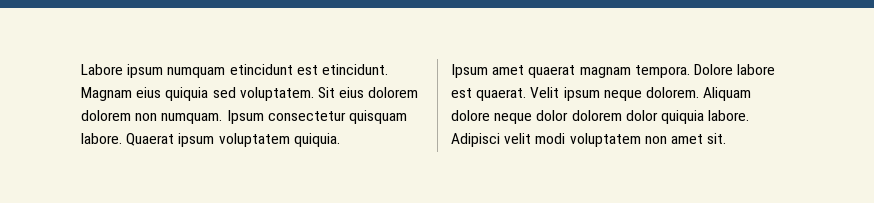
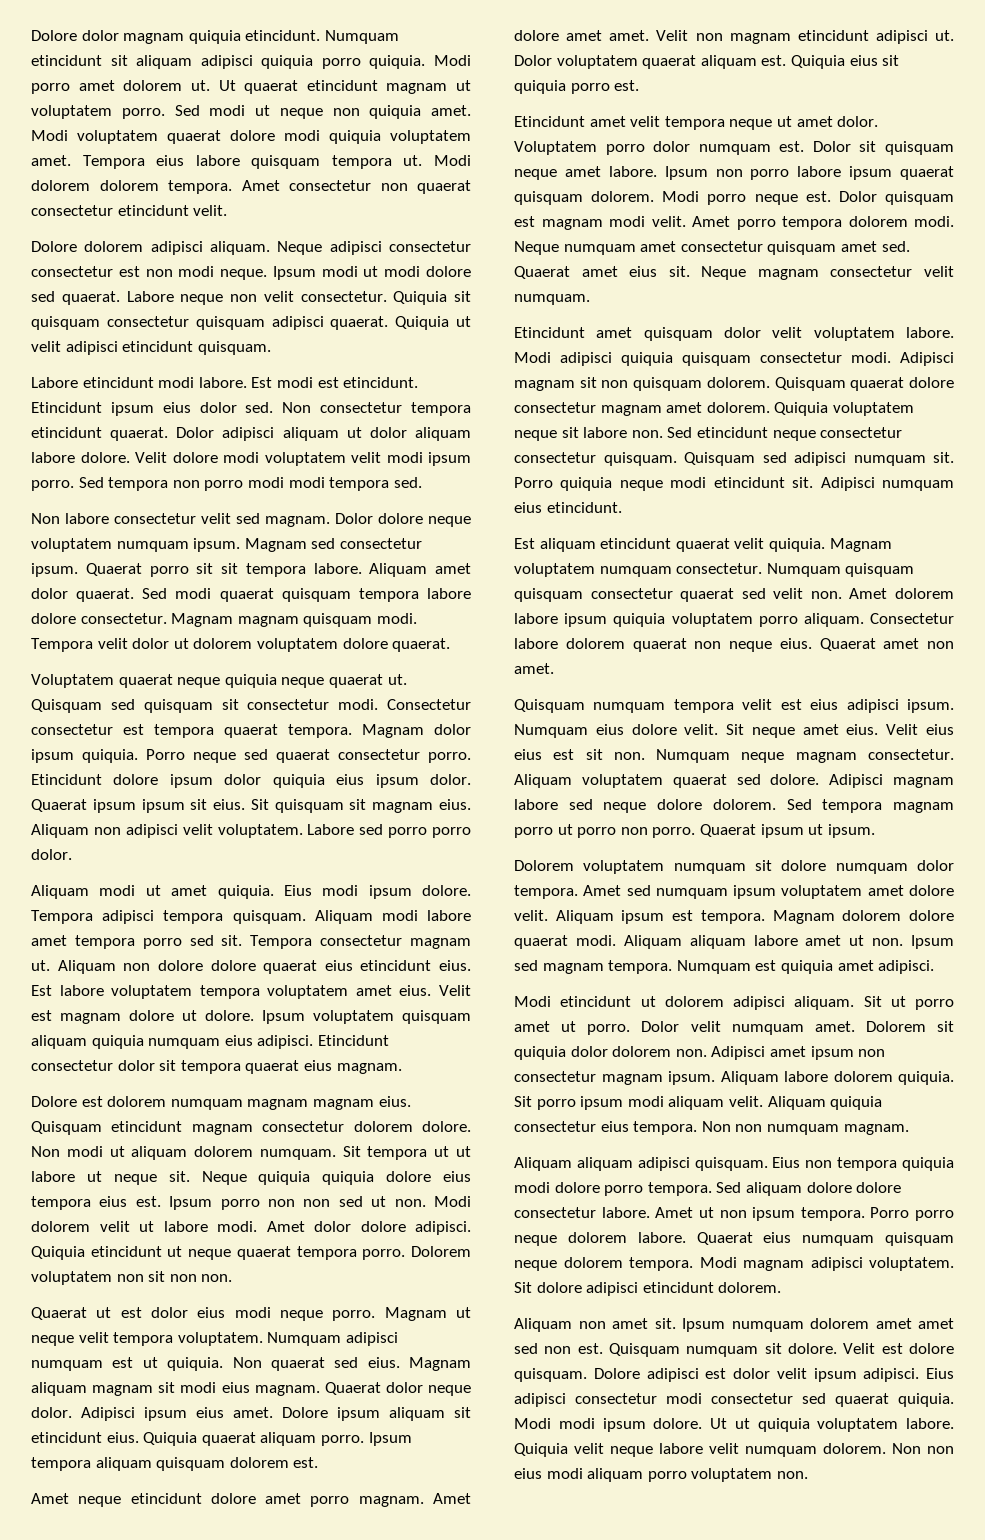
- Labore ipsum numquam etincidunt est etincidunt. Magnam eius quiquia sed voluptatem. Sit eius dolorem dolorem non numquam. Ipsum consectetur quisquam labore. Quaerat ipsum voluptatem quiquia.
- Ipsum amet quaerat magnam tempora. Dolore labore est quaerat. Velit ipsum neque dolorem. Aliquam dolore neque dolor dolorem dolor quiquia labore. Adipisci velit modi voluptatem non amet sit.
+ Dolore dolor magnam quiquia etincidunt. Numquam etincidunt sit aliquam adipisci quiquia porro quiquia. Modi porro amet dolorem ut. Ut quaerat etincidunt magnam ut voluptatem porro. Sed modi ut neque non quiquia amet. Modi voluptatem quaerat dolore modi quiquia voluptatem amet. Tempora eius labore quisquam tempora ut. Modi dolorem dolorem tempora. Amet consectetur non quaerat consectetur etincidunt velit.
+ Dolore dolorem adipisci aliquam. Neque adipisci consectetur consectetur est non modi neque. Ipsum modi ut modi dolore sed quaerat. Labore neque non velit consectetur. Quiquia sit quisquam consectetur quisquam adipisci quaerat. Quiquia ut velit adipisci etincidunt quisquam.
+ Labore etincidunt modi labore. Est modi est etincidunt. Etincidunt ipsum eius dolor sed. Non consectetur tempora etincidunt quaerat. Dolor adipisci aliquam ut dolor aliquam labore dolore. Velit dolore modi voluptatem velit modi ipsum porro. Sed tempora non porro modi modi tempora sed.
+ Non labore consectetur velit sed magnam. Dolor dolore neque voluptatem numquam ipsum. Magnam sed consectetur ipsum. Quaerat porro sit sit tempora labore. Aliquam amet dolor quaerat. Sed modi quaerat quisquam tempora labore dolore consectetur. Magnam magnam quisquam modi. Tempora velit dolor ut dolorem voluptatem dolore quaerat.
+ Voluptatem quaerat neque quiquia neque quaerat ut. Quisquam sed quisquam sit consectetur modi. Consectetur consectetur est tempora quaerat tempora. Magnam dolor ipsum quiquia. Porro neque sed quaerat consectetur porro. Etincidunt dolore ipsum dolor quiquia eius ipsum dolor. Quaerat ipsum ipsum sit eius. Sit quisquam sit magnam eius. Aliquam non adipisci velit voluptatem. Labore sed porro porro dolor.
+ Aliquam modi ut amet quiquia. Eius modi ipsum dolore. Tempora adipisci tempora quisquam. Aliquam modi labore amet tempora porro sed sit. Tempora consectetur magnam ut. Aliquam non dolore dolore quaerat eius etincidunt eius. Est labore voluptatem tempora voluptatem amet eius. Velit est magnam dolore ut dolore. Ipsum voluptatem quisquam aliquam quiquia numquam eius adipisci. Etincidunt consectetur dolor sit tempora quaerat eius magnam.
+ Dolore est dolorem numquam magnam magnam eius. Quisquam etincidunt magnam consectetur dolorem dolore. Non modi ut aliquam dolorem numquam. Sit tempora ut ut labore ut neque sit. Neque quiquia quiquia dolore eius tempora eius est. Ipsum porro non non sed ut non. Modi dolorem velit ut labore modi. Amet dolor dolore adipisci. Quiquia etincidunt ut neque quaerat tempora porro. Dolorem voluptatem non sit non non.
+ Quaerat ut est dolor eius modi neque porro. Magnam ut neque velit tempora voluptatem. Numquam adipisci numquam est ut quiquia. Non quaerat sed eius. Magnam aliquam magnam sit modi eius magnam. Quaerat dolor neque dolor. Adipisci ipsum eius amet. Dolore ipsum aliquam sit etincidunt eius. Quiquia quaerat aliquam porro. Ipsum tempora aliquam quisquam dolorem est.
+ Amet neque etincidunt dolore amet porro magnam. Amet dolore amet amet. Velit non magnam etincidunt adipisci ut. Dolor voluptatem quaerat aliquam est. Quiquia eius sit quiquia porro est.
+ Etincidunt amet velit tempora neque ut amet dolor. Voluptatem porro dolor numquam est. Dolor sit quisquam neque amet labore. Ipsum non porro labore ipsum quaerat quisquam dolorem. Modi porro neque est. Dolor quisquam est magnam modi velit. Amet porro tempora dolorem modi. Neque numquam amet consectetur quisquam amet sed. Quaerat amet eius sit. Neque magnam consectetur velit numquam.
+ Etincidunt amet quisquam dolor velit voluptatem labore. Modi adipisci quiquia quisquam consectetur modi. Adipisci magnam sit non quisquam dolorem. Quisquam quaerat dolore consectetur magnam amet dolorem. Quiquia voluptatem neque sit labore non. Sed etincidunt neque consectetur consectetur quisquam. Quisquam sed adipisci numquam sit. Porro quiquia neque modi etincidunt sit. Adipisci numquam eius etincidunt.
+ Est aliquam etincidunt quaerat velit quiquia. Magnam voluptatem numquam consectetur. Numquam quisquam quisquam consectetur quaerat sed velit non. Amet dolorem labore ipsum quiquia voluptatem porro aliquam. Consectetur labore dolorem quaerat non neque eius. Quaerat amet non amet.
+ Quisquam numquam tempora velit est eius adipisci ipsum. Numquam eius dolore velit. Sit neque amet eius. Velit eius eius est sit non. Numquam neque magnam consectetur. Aliquam voluptatem quaerat sed dolore. Adipisci magnam labore sed neque dolore dolorem. Sed tempora magnam porro ut porro non porro. Quaerat ipsum ut ipsum.
+ Dolorem voluptatem numquam sit dolore numquam dolor tempora. Amet sed numquam ipsum voluptatem amet dolore velit. Aliquam ipsum est tempora. Magnam dolorem dolore quaerat modi. Aliquam aliquam labore amet ut non. Ipsum sed magnam tempora. Numquam est quiquia amet adipisci.
+ Modi etincidunt ut dolorem adipisci aliquam. Sit ut porro amet ut porro. Dolor velit numquam amet. Dolorem sit quiquia dolor dolorem non. Adipisci amet ipsum non consectetur magnam ipsum. Aliquam labore dolorem quiquia. Sit porro ipsum modi aliquam velit. Aliquam quiquia consectetur eius tempora. Non non numquam magnam.
+ Aliquam aliquam adipisci quisquam. Eius non tempora quiquia modi dolore porro tempora. Sed aliquam dolore dolore consectetur labore. Amet ut non ipsum tempora. Porro porro neque dolorem labore. Quaerat eius numquam quisquam neque dolorem tempora. Modi magnam adipisci voluptatem. Sit dolore adipisci etincidunt dolorem.
+ Aliquam non amet sit. Ipsum numquam dolorem amet amet sed non est. Quisquam numquam sit dolore. Velit est dolore quisquam. Dolore adipisci est dolor velit ipsum adipisci. Eius adipisci consectetur modi consectetur sed quaerat quiquia. Modi modi ipsum dolore. Ut ut quiquia voluptatem labore. Quiquia velit neque labore velit numquam dolorem. Non non eius modi aliquam porro voluptatem non.

